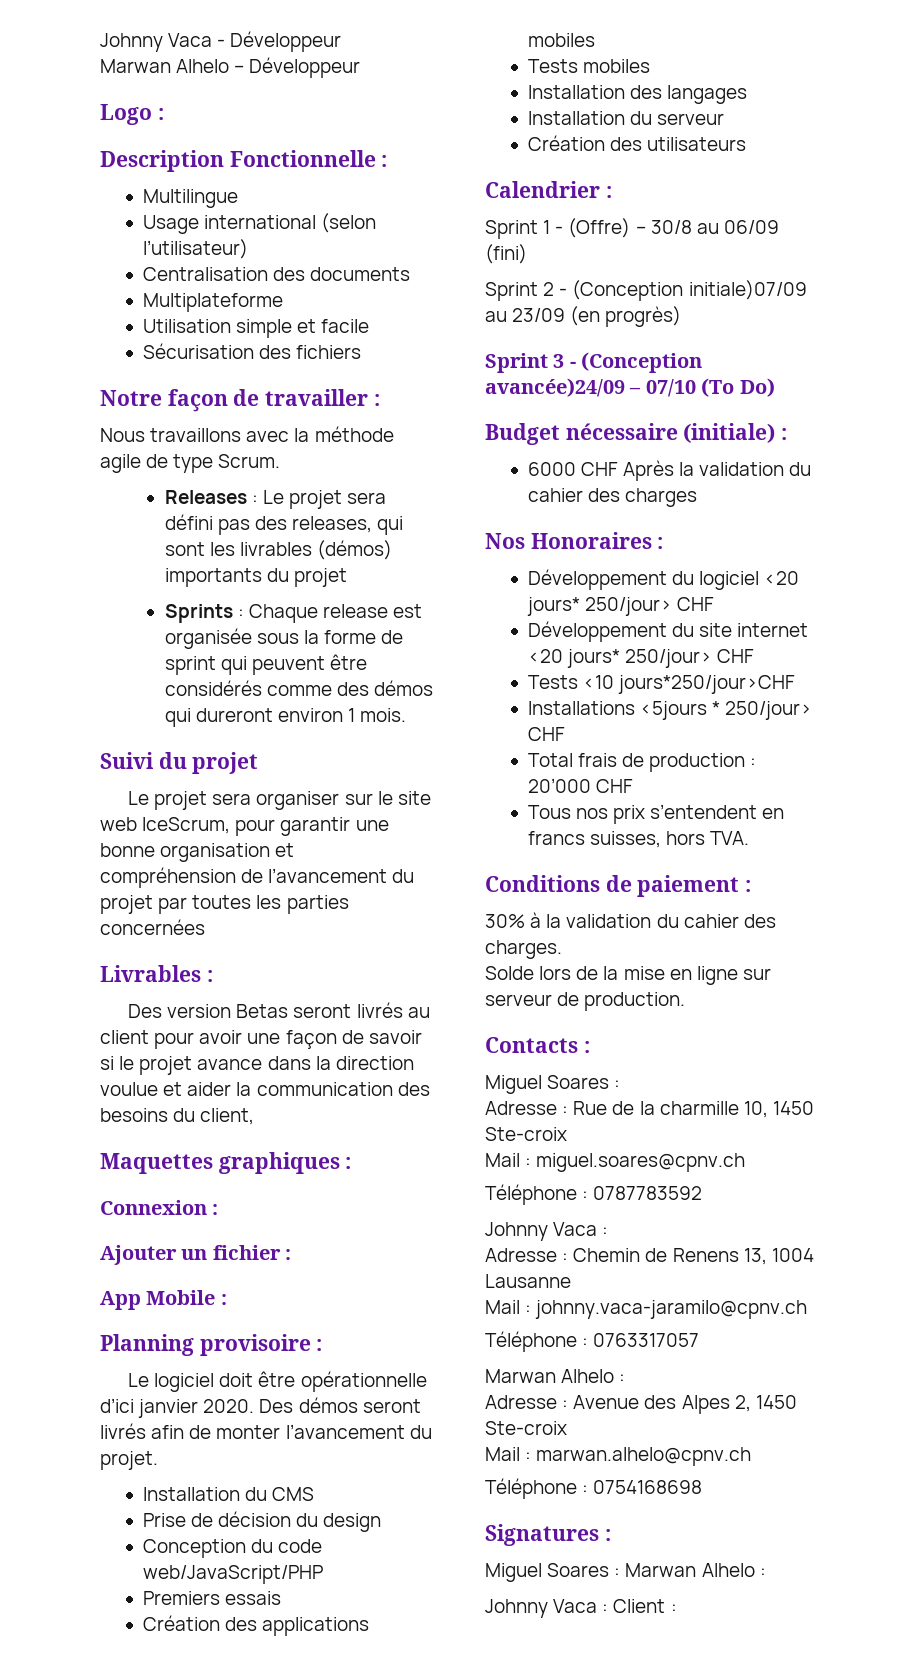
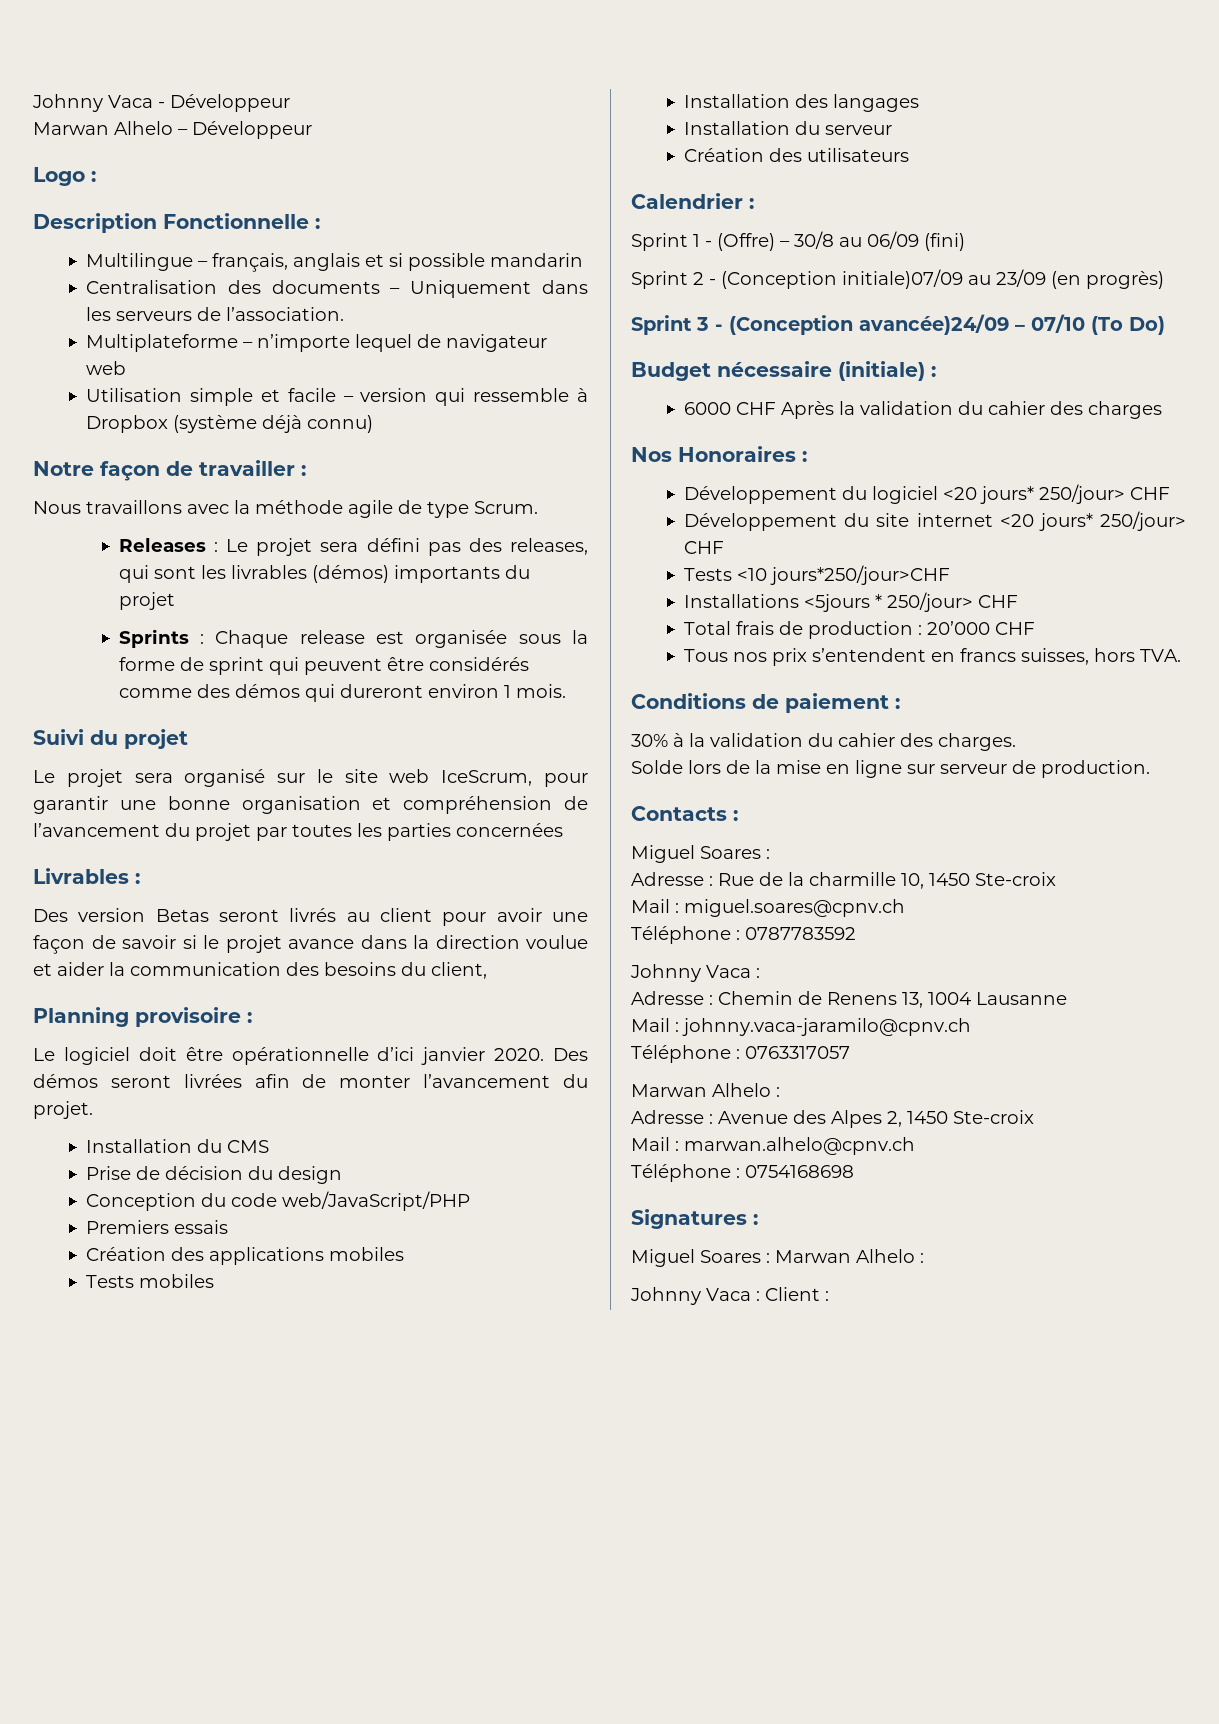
- Multilingue
- Usage international (selon l’utilisateur)
- Centralisation des documents
- Multiplateforme
- Utilisation simple et facile
- Sécurisation des fichiers
+ Multilingue – français, anglais et si possible mandarin
+ Centralisation des documents – Uniquement dans les serveurs de l’association.
+ Multiplateforme – n’importe lequel de navigateur web
+ Utilisation simple et facile – version qui ressemble à Dropbox (système déjà connu)
- Le projet sera organiser sur le site web IceScrum, pour garantir une bonne organisation et compréhension de l’avancement du projet par toutes les parties concernées
+ Le projet sera organisé sur le site web IceScrum, pour garantir une bonne organisation et compréhension de l’avancement du projet par toutes les parties concernées
- Maquettes graphiques :
- Connexion :
- Ajouter un fichier :
- App Mobile :
- Des démos seront livrés afin de monter l’avancement du projet.
+ Des démos seront livrées afin de monter l’avancement du projet.

